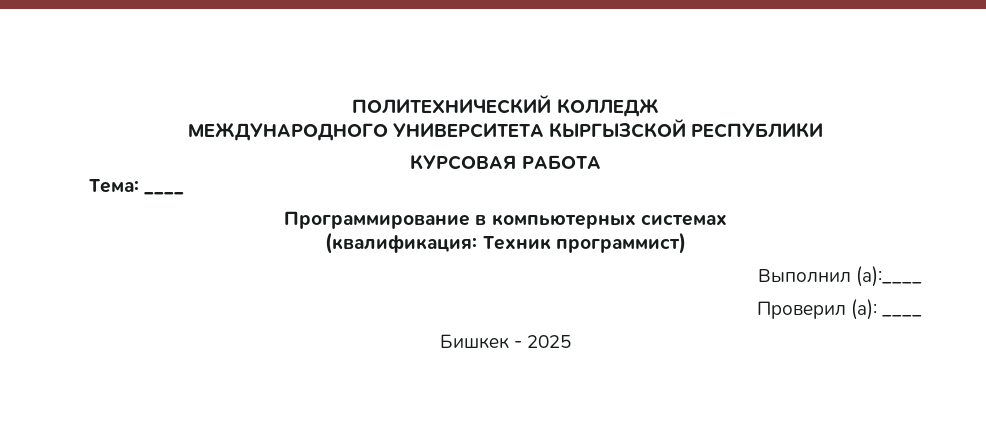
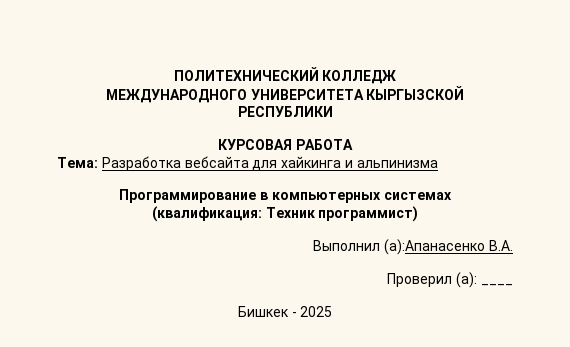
- Тема: ____
+ Тема: Разработка вебсайта для хайкинга и альпинизма
- Выполнил (а):____
+ Выполнил (а):Апанасенко В.А.

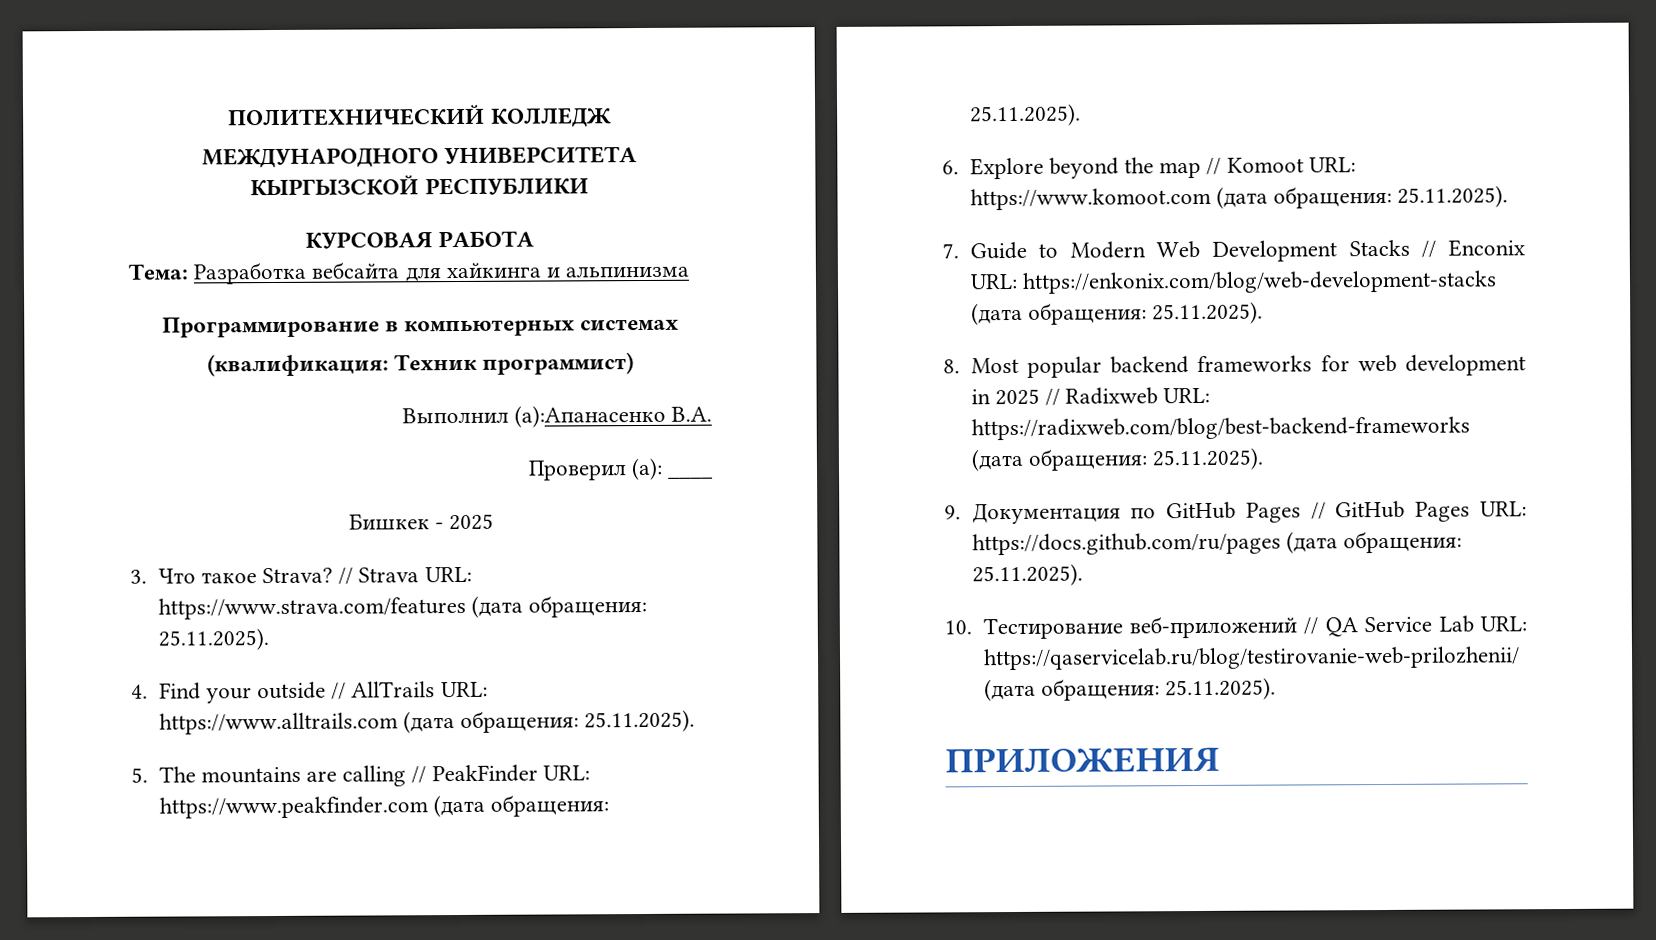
+ 3. Что такое Strava? // Strava URL: https://www.strava.com/features (дата обращения: 25.11.2025).
+ 4. Find your outside // AllTrails URL: https://www.alltrails.com (дата обращения: 25.11.2025).
+ 5. The mountains are calling // PeakFinder URL: https://www.peakfinder.com (дата обращения: 25.11.2025).
+ 6. Explore beyond the map // Komoot URL: https://www.komoot.com (дата обращения: 25.11.2025).
+ 7. Guide to Modern Web Development Stacks // Enconix URL: https://enkonix.com/blog/web-development-stacks (дата обращения: 25.11.2025).
+ 8. Most popular backend frameworks for web development in 2025 // Radixweb URL: https://radixweb.com/blog/best-backend-frameworks (дата обращения: 25.11.2025).
+ 9. Документация по GitHub Pages // GitHub Pages URL: https://docs.github.com/ru/pages (дата обращения: 25.11.2025).
+ 10. Тестирование веб-приложений // QA Service Lab URL: https://qaservicelab.ru/blog/testirovanie-web-prilozhenii/ (дата обращения: 25.11.2025).
+ ПРИЛОЖЕНИЯ

